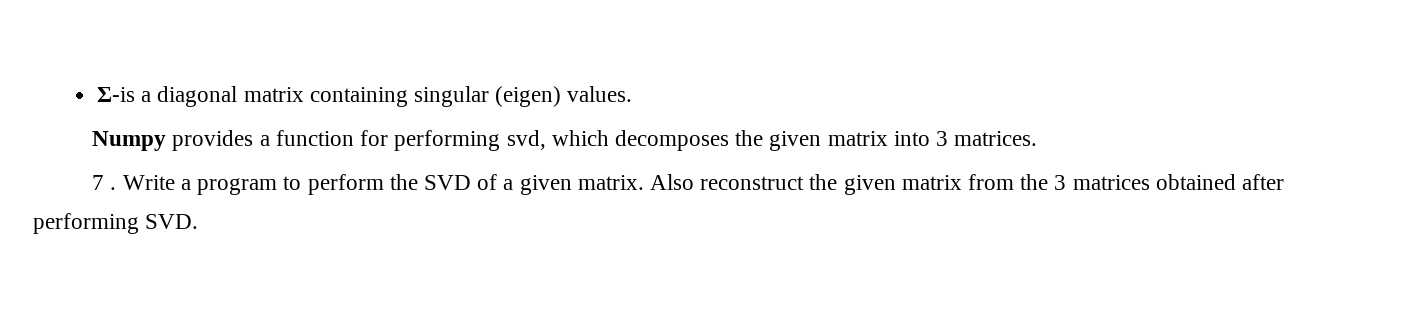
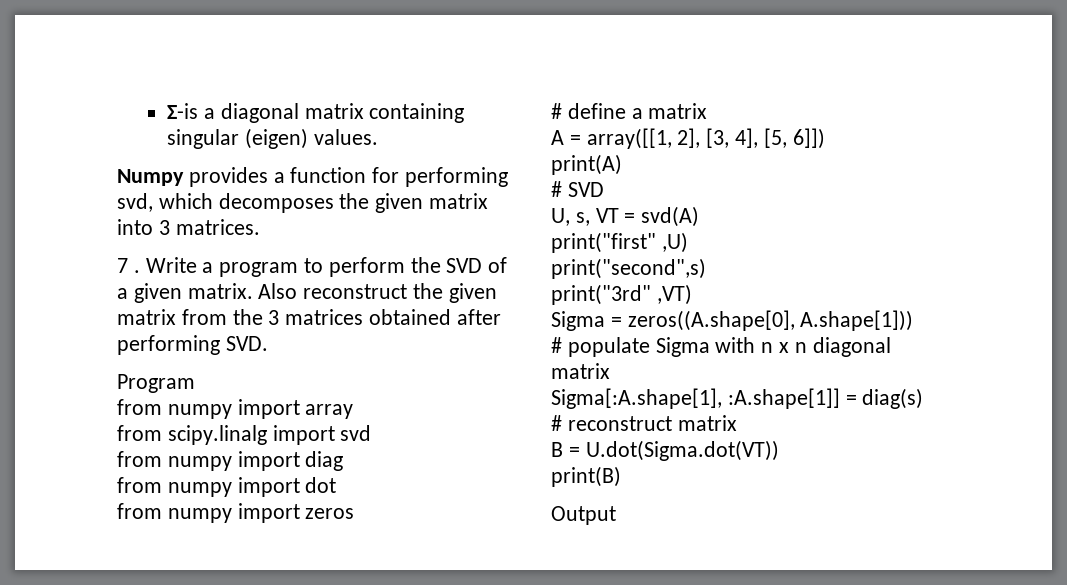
+ Program
+ from numpy import array
+ from scipy.linalg import svd
+ from numpy import diag
+ from numpy import dot
+ from numpy import zeros
+ # define a matrix
+ A = array([[1, 2], [3, 4], [5, 6]])
+ print(A)
+ # SVD
+ U, s, VT = svd(A)
+ print("first" ,U)
+ print("second",s)
+ print("3rd" ,VT)
+ Sigma = zeros((A.shape[0], A.shape[1]))
+ # populate Sigma with n x n diagonal matrix
+ Sigma[:A.shape[1], :A.shape[1]] = diag(s)
+ # reconstruct matrix
+ B = U.dot(Sigma.dot(VT))
+ print(B)
+ Output

